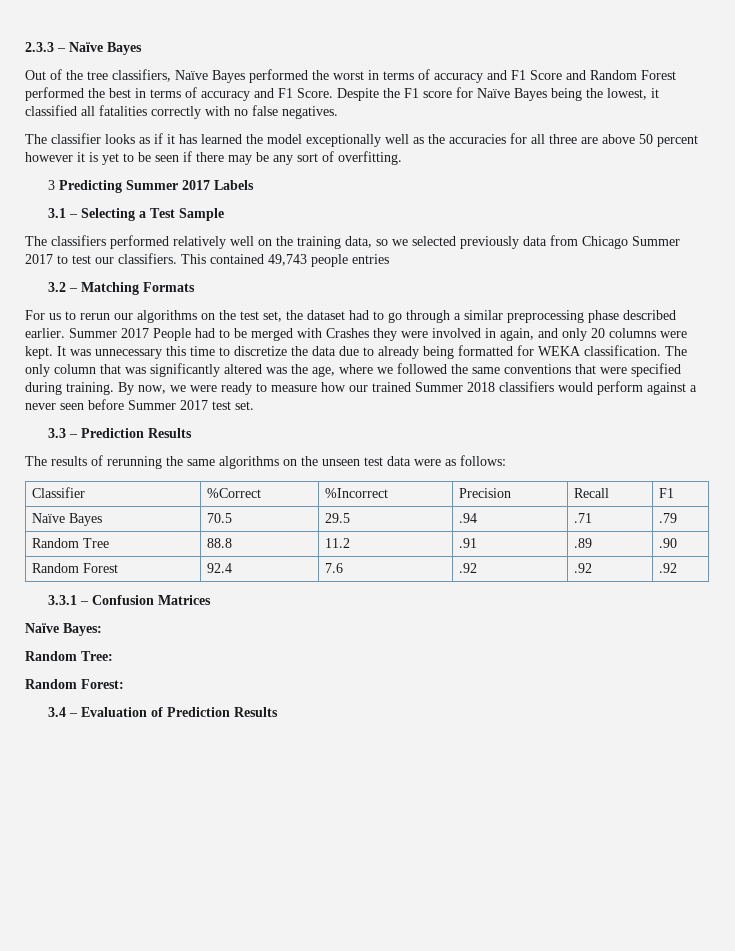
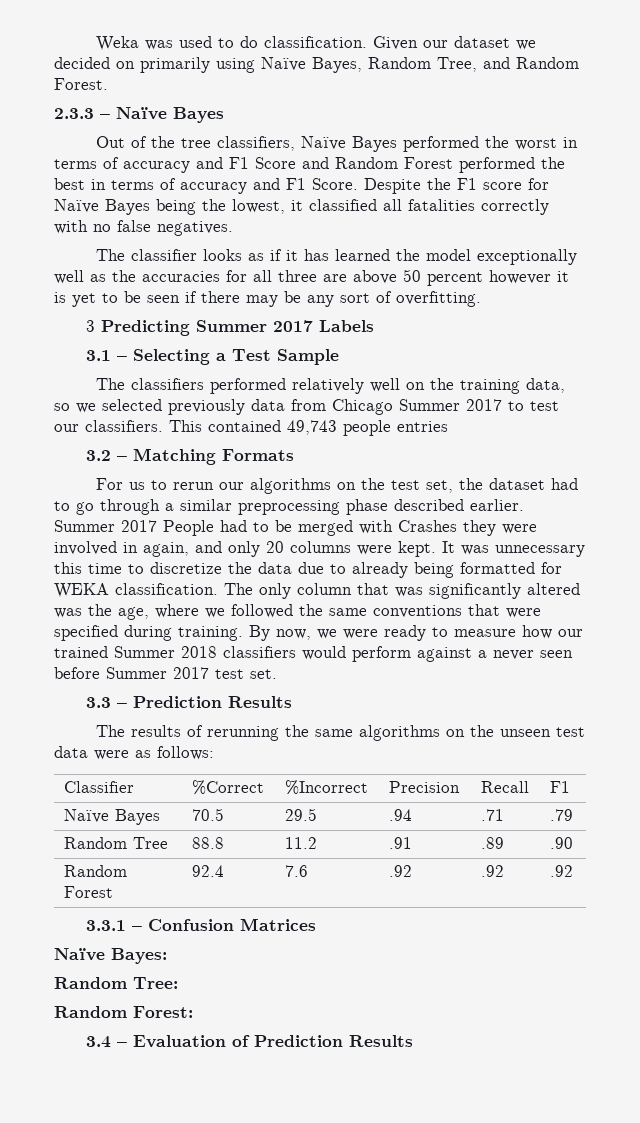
+ Weka was used to do classification. Given our dataset we decided on primarily using Naïve Bayes, Random Tree, and Random Forest.

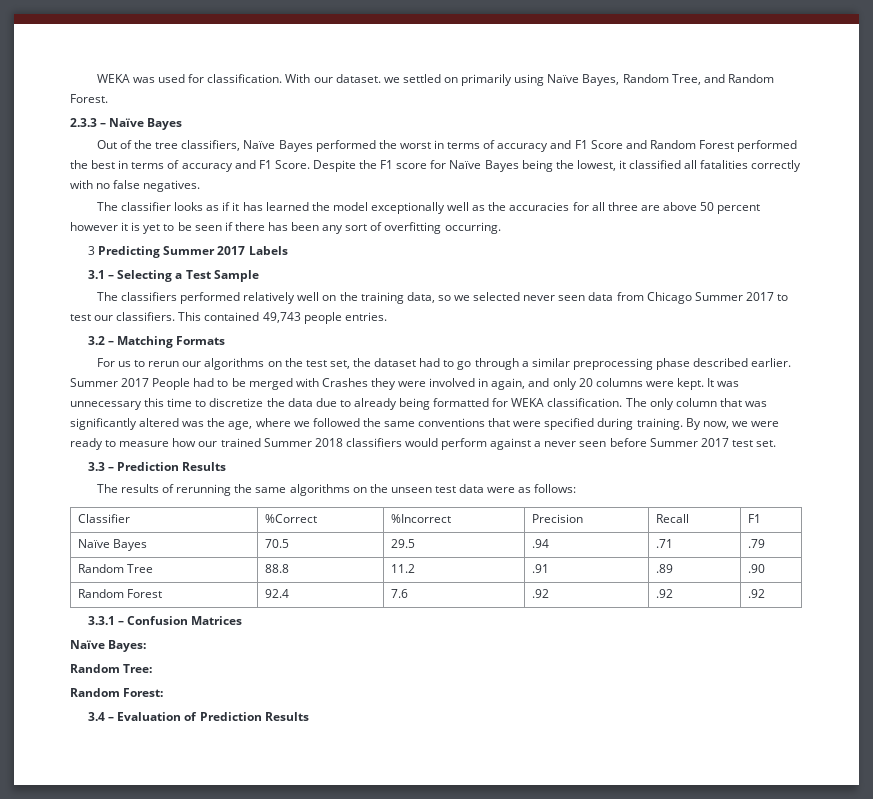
- Weka was used to do classification. Given our dataset we decided on primarily using Naïve Bayes, Random Tree, and Random Forest.
+ WEKA was used for classification. With our dataset. we settled on primarily using Naïve Bayes, Random Tree, and Random Forest.
- The classifier looks as if it has learned the model exceptionally well as the accuracies for all three are above 50 percent however it is yet to be seen if there may be any sort of overfitting.
+ The classifier looks as if it has learned the model exceptionally well as the accuracies for all three are above 50 percent however it is yet to be seen if there has been any sort of overfitting occurring.
- The classifiers performed relatively well on the training data, so we selected previously data from Chicago Summer 2017 to test our classifiers.
+ The classifiers performed relatively well on the training data, so we selected never seen data from Chicago Summer 2017 to test our classifiers.
- This contained 49,743 people entries
+ This contained 49,743 people entries.

